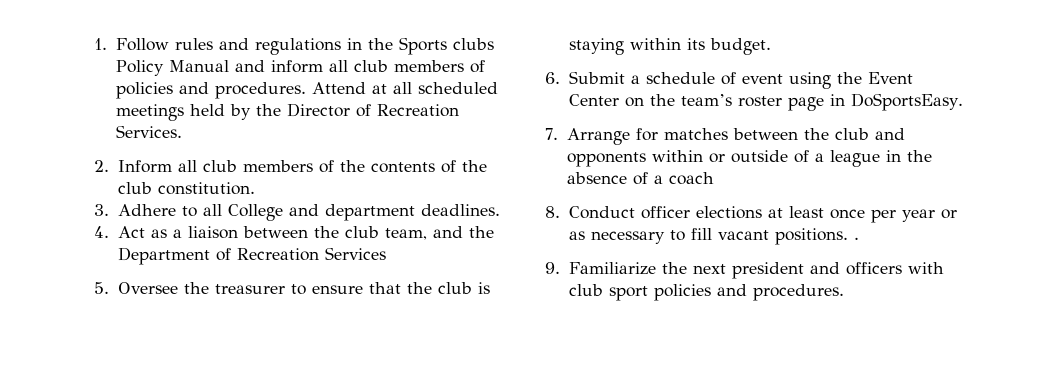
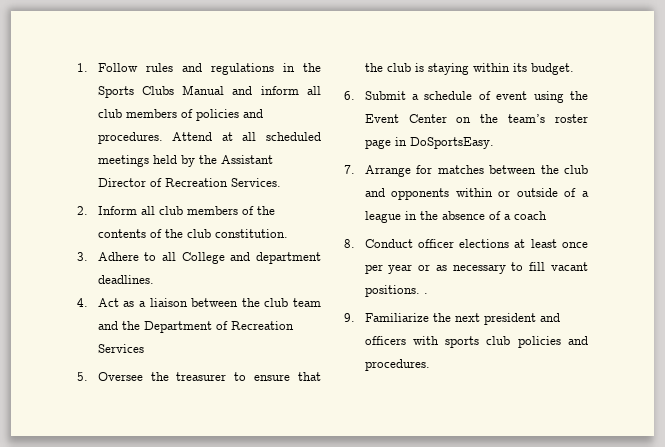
- 1. Follow rules and regulations in the Sports clubs Policy Manual and inform all club members of policies and procedures.
+ 1. Follow rules and regulations in the Sports Clubs Manual and inform all club members of policies and procedures.
- Attend at all scheduled meetings held by the Director of Recreation Services.
+ Attend at all scheduled meetings held by the Assistant Director of Recreation Services.
- 4. Act as a liaison between the club team, and the Department of Recreation Services
+ 4. Act as a liaison between the club team and the Department of Recreation Services
- 9. Familiarize the next president and officers with club sport policies and procedures.
+ 9. Familiarize the next president and officers with sports club policies and procedures.

